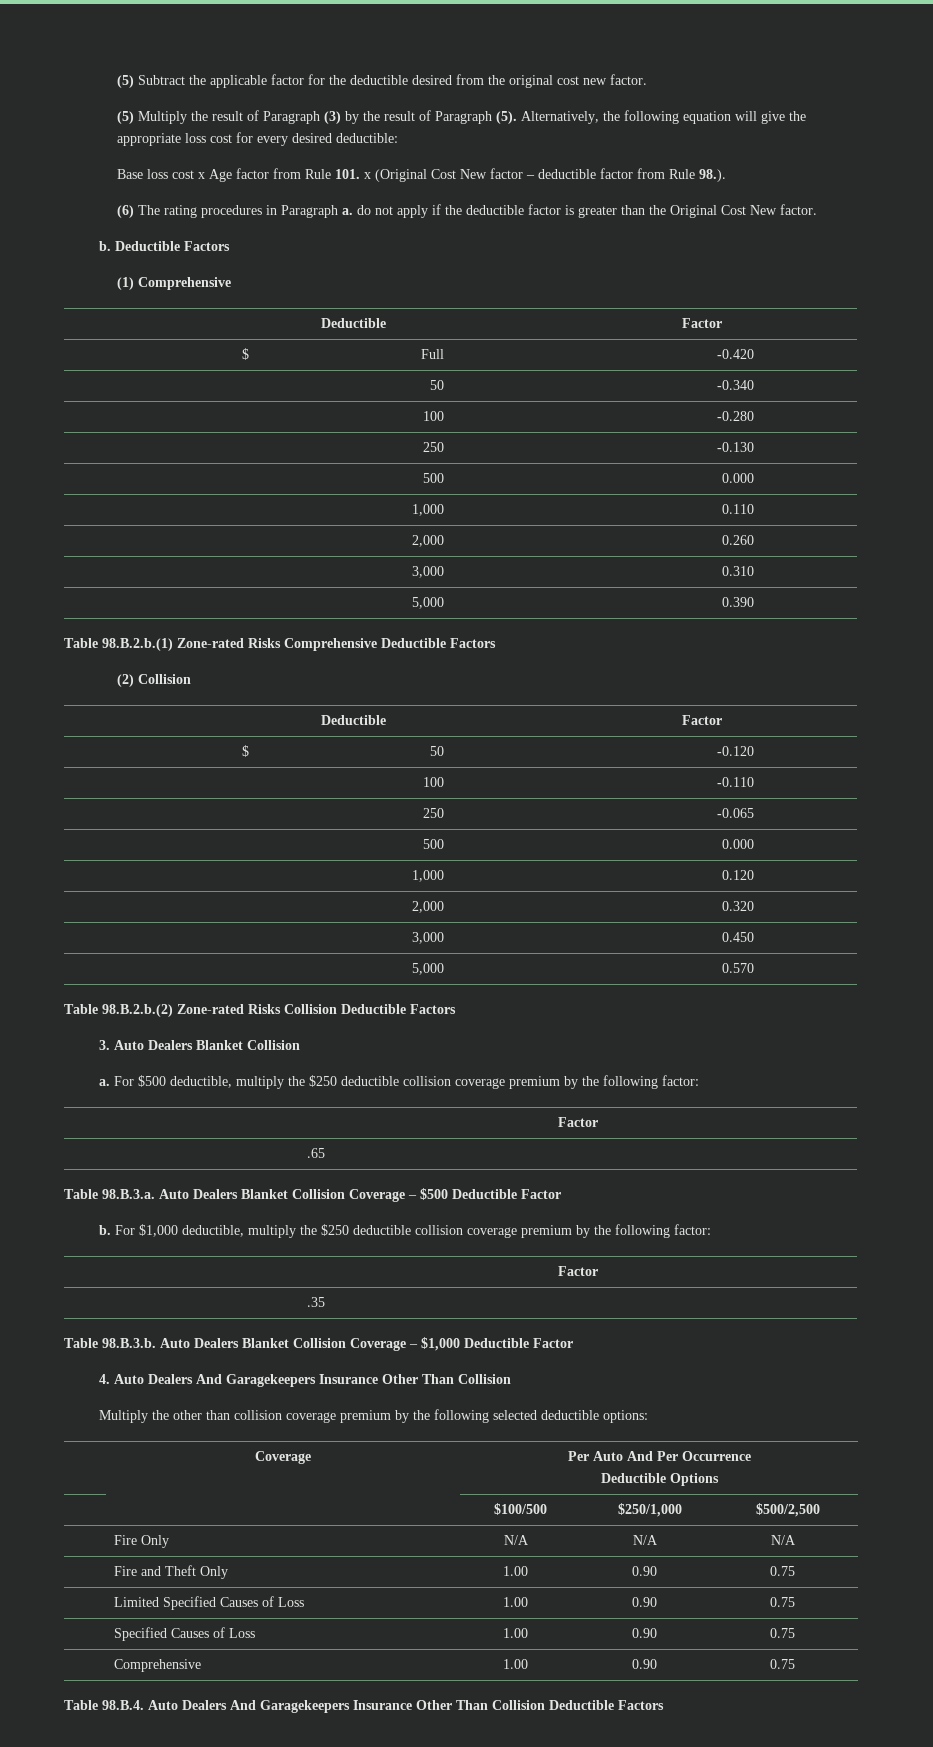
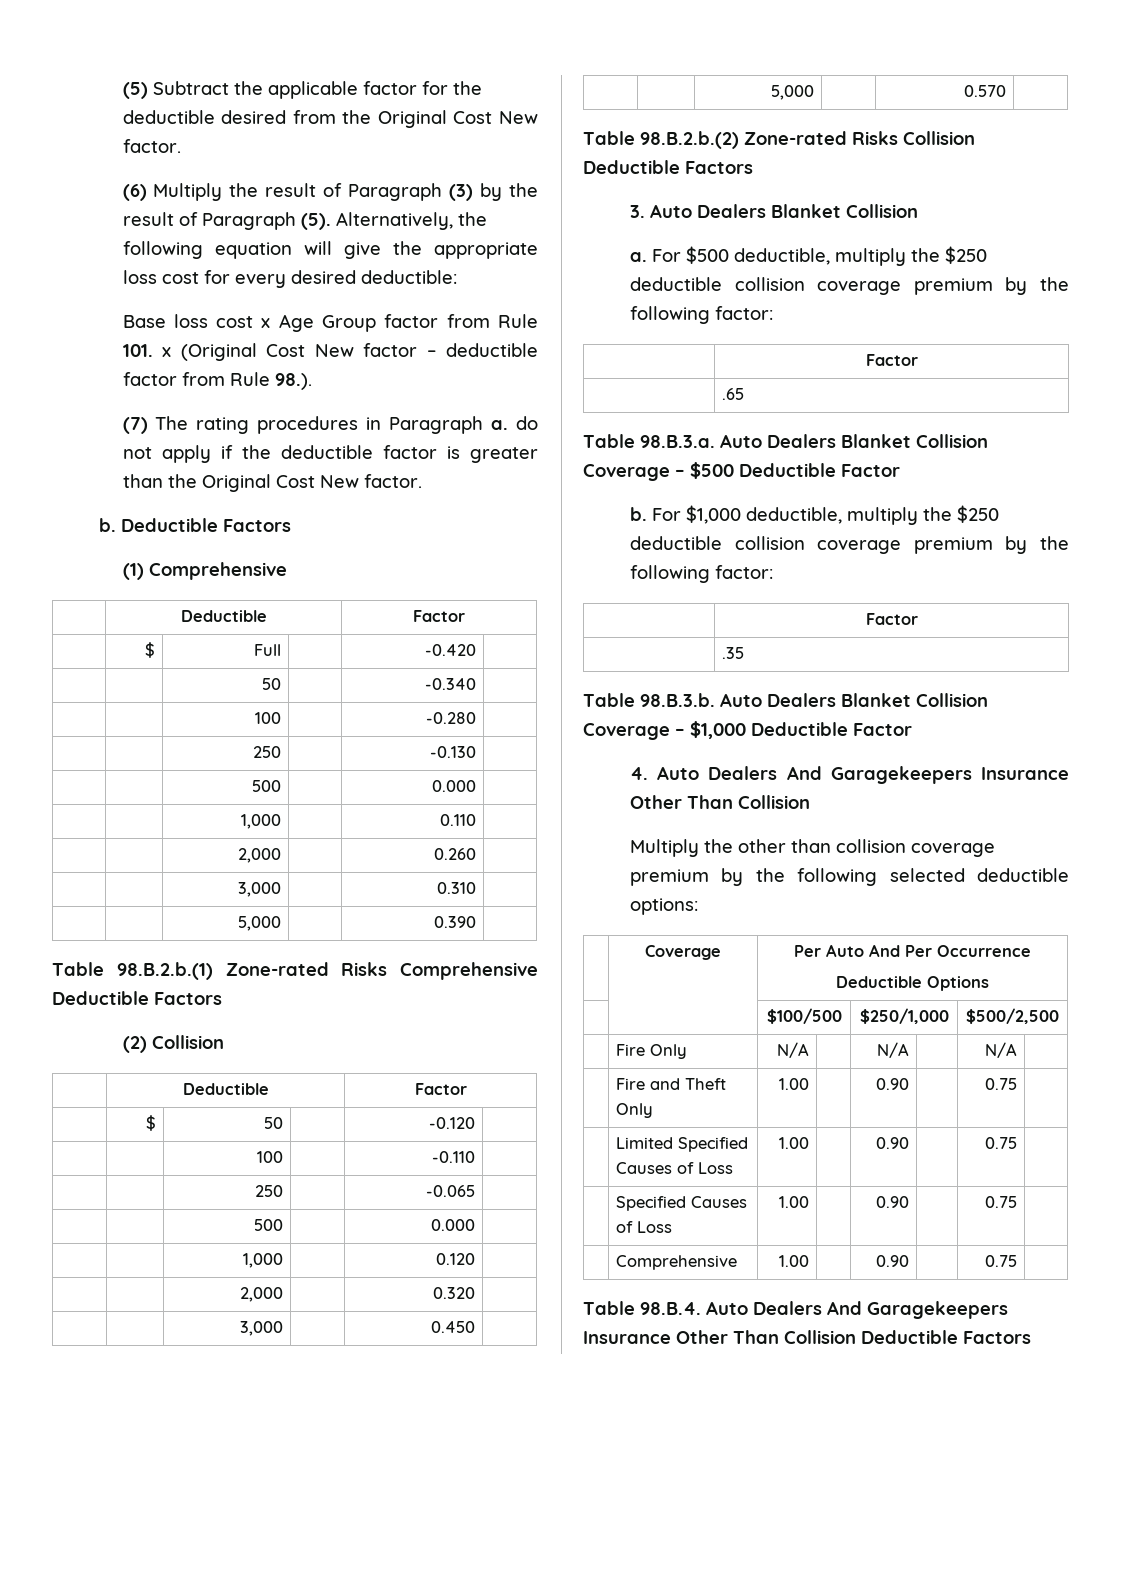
- (5) Subtract the applicable factor for the deductible desired from the original cost new factor.
- (5) Multiply the result of Paragraph (3) by the result of Paragraph (5).
+ (5) Subtract the applicable factor for the deductible desired from the Original Cost New factor.
+ (6) Multiply the result of Paragraph (3) by the result of Paragraph (5).
- Base loss cost x Age factor from Rule 101. x (Original Cost New factor – deductible factor from Rule 98.).
+ Base loss cost x Age Group factor from Rule 101. x (Original Cost New factor – deductible factor from Rule 98.).
- (6) The rating procedures in Paragraph a. do not apply if the deductible factor is greater than the Original Cost New factor.
+ (7) The rating procedures in Paragraph a. do not apply if the deductible factor is greater than the Original Cost New factor.

